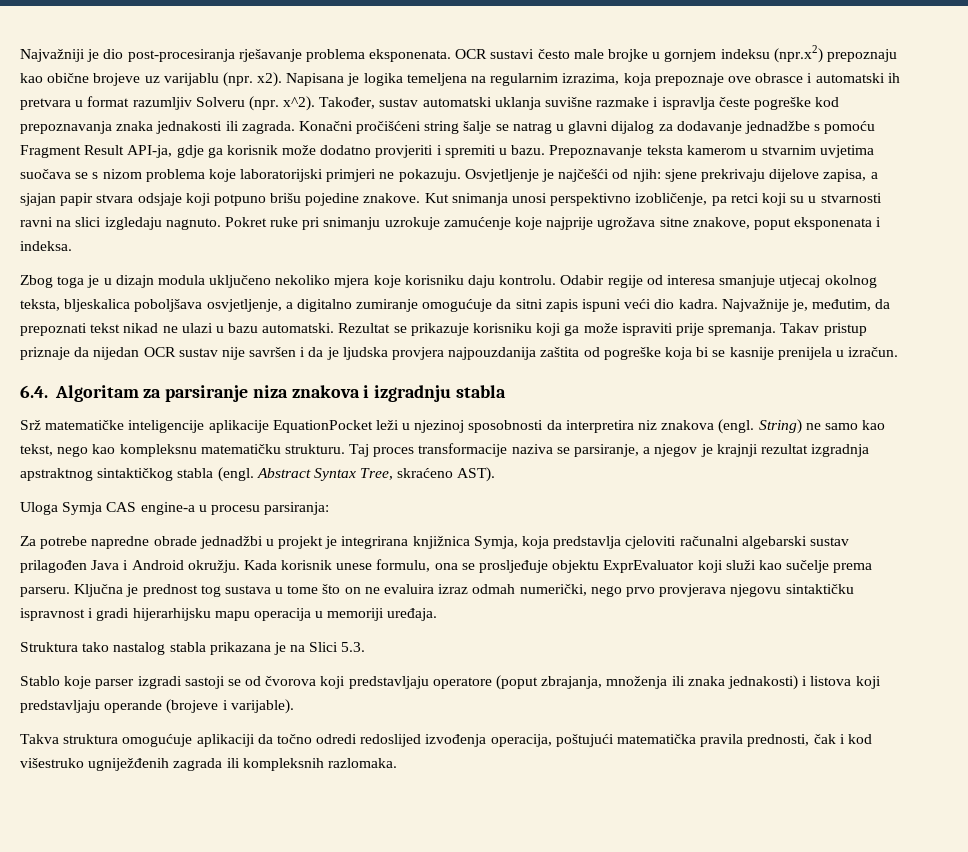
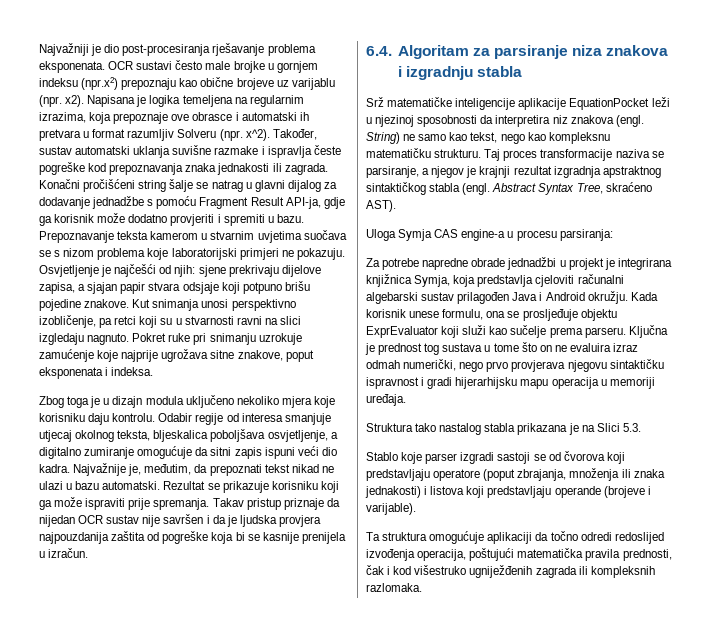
- Takva struktura omogućuje aplikaciji da točno odredi redoslijed izvođenja operacija, poštujući matematička pravila prednosti, čak i kod višestruko ugniježđenih zagrada ili kompleksnih razlomaka.
+ Ta struktura omogućuje aplikaciji da točno odredi redoslijed izvođenja operacija, poštujući matematička pravila prednosti, čak i kod višestruko ugniježđenih zagrada ili kompleksnih razlomaka.

